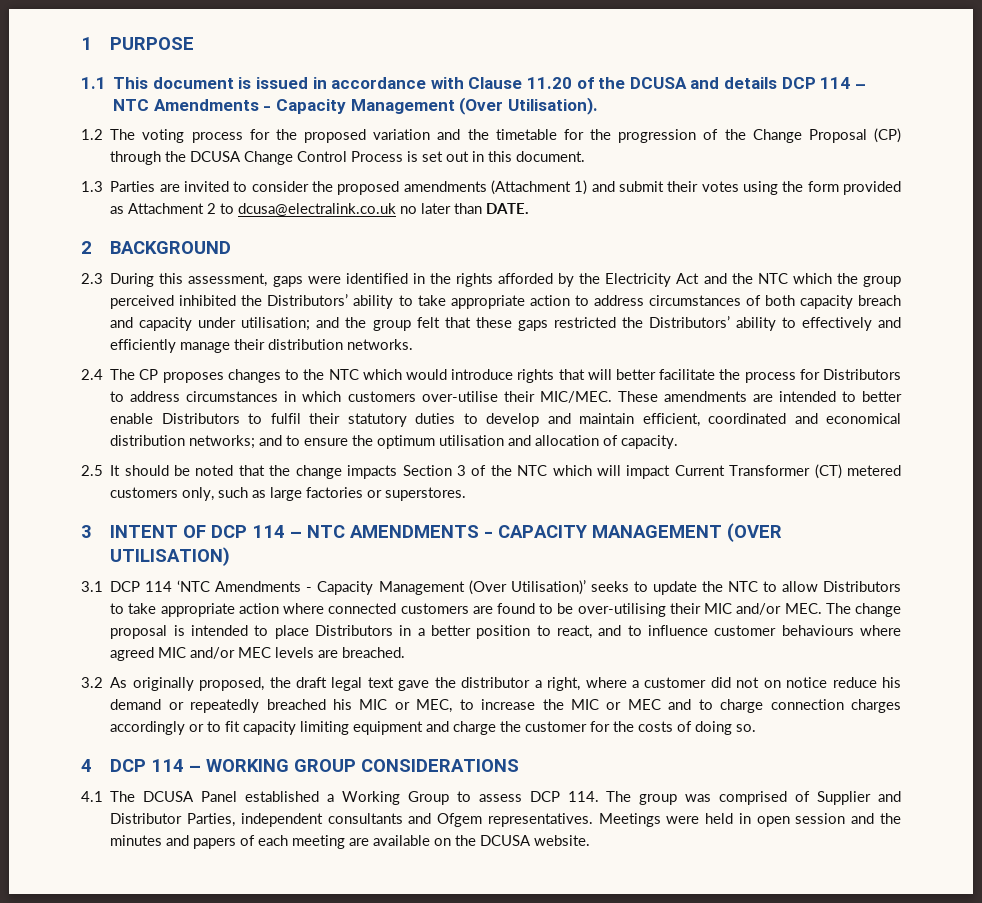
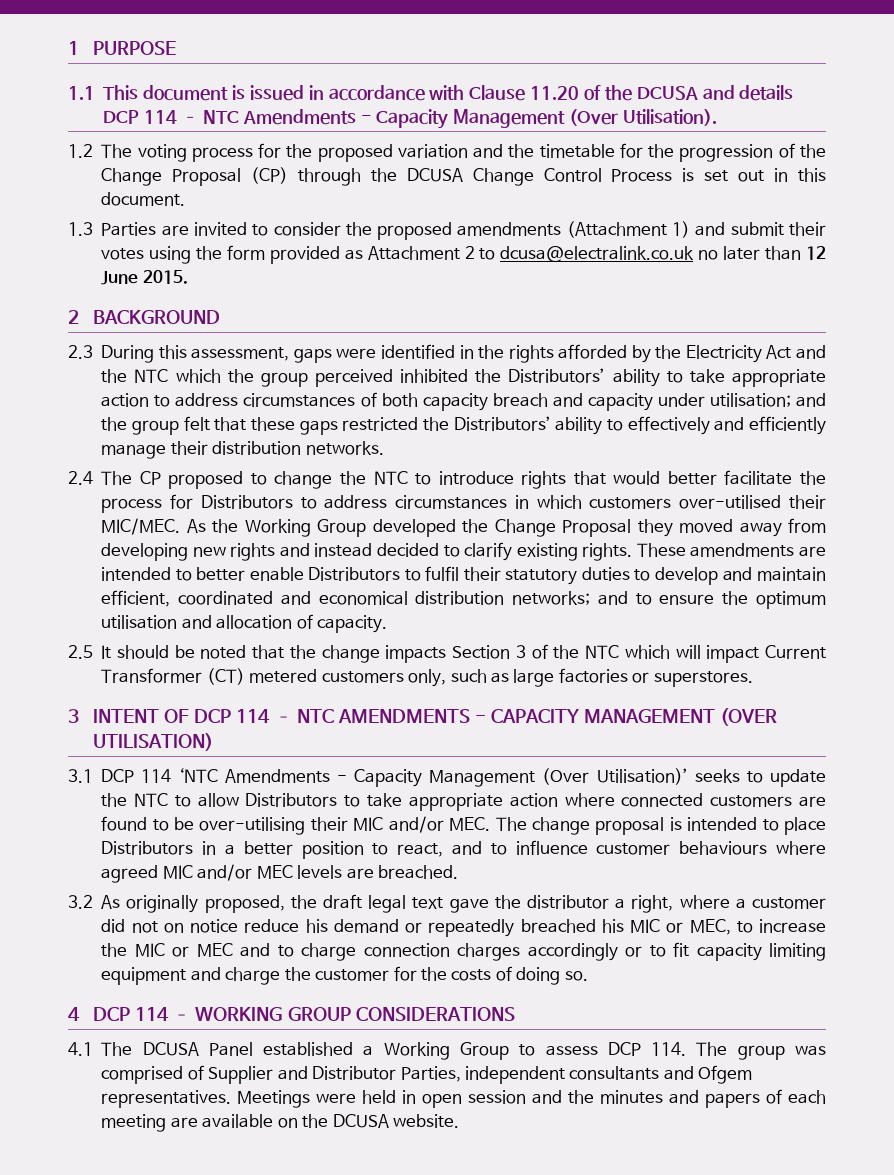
- 1.3 Parties are invited to consider the proposed amendments (Attachment 1) and submit their votes using the form provided as Attachment 2 to dcusa@electralink.co.uk no later than DATE.
+ 1.3 Parties are invited to consider the proposed amendments (Attachment 1) and submit their votes using the form provided as Attachment 2 to dcusa@electralink.co.uk no later than 12 June 2015.
- 2.4 The CP proposes changes to the NTC which would introduce rights that will better facilitate the process for Distributors to address circumstances in which customers over-utilise their MIC/MEC.
+ 2.4 The CP proposed to change the NTC to introduce rights that would better facilitate the process for Distributors to address circumstances in which customers over-utilised their MIC/MEC.
+ As the Working Group developed the Change Proposal they moved away from developing new rights and instead decided to clarify existing rights.

